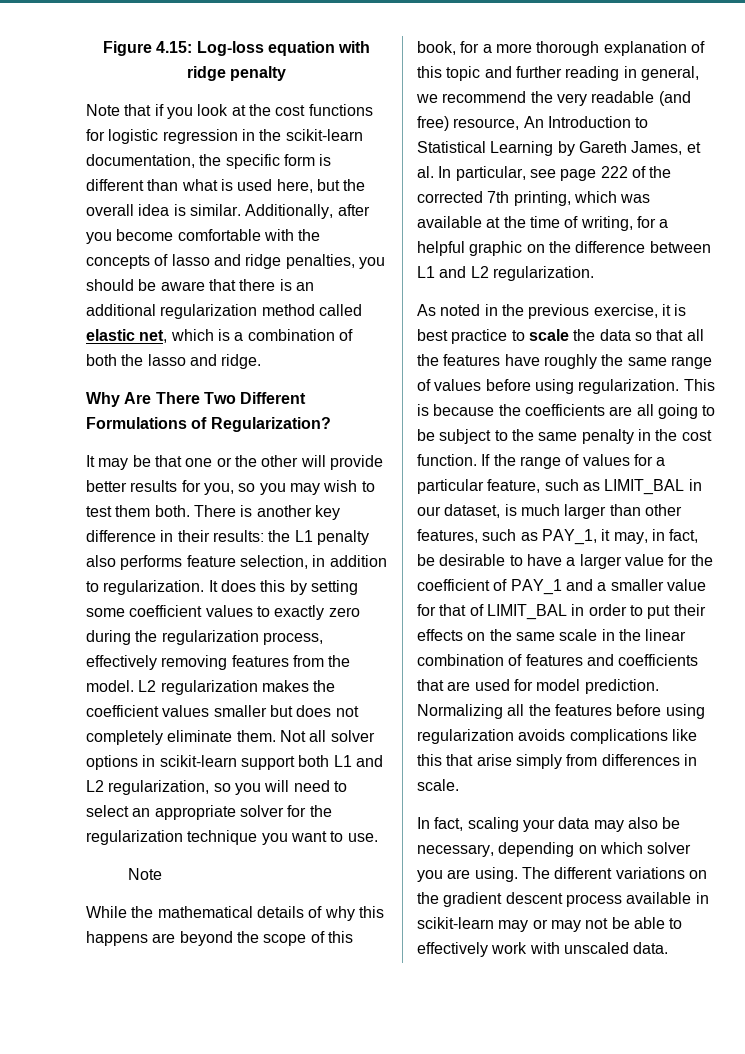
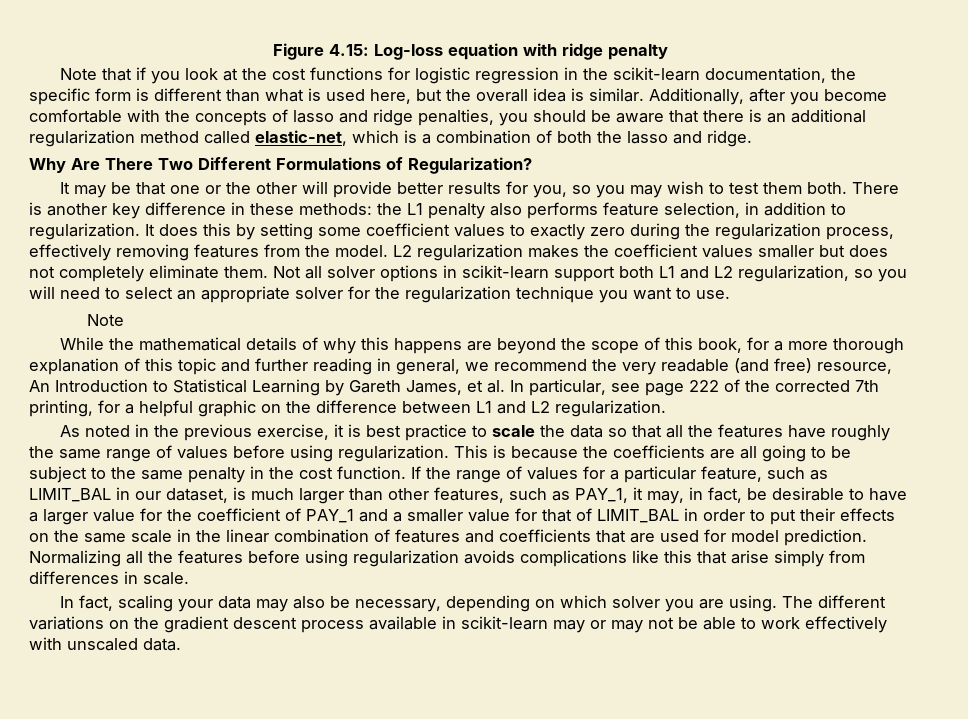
- Additionally, after you become comfortable with the concepts of lasso and ridge penalties, you should be aware that there is an additional regularization method called elastic net, which is a combination of both the lasso and ridge.
+ Additionally, after you become comfortable with the concepts of lasso and ridge penalties, you should be aware that there is an additional regularization method called elastic-net, which is a combination of both the lasso and ridge.
- There is another key difference in their results: the L1 penalty also performs feature selection, in addition to regularization.
+ There is another key difference in these methods: the L1 penalty also performs feature selection, in addition to regularization.
- While the mathematical details of why this happens are beyond the scope of this book, for a more thorough explanation of this topic and further reading in general, we recommend the very readable (and free) resource, An Introduction to Statistical Learning by Gareth James, et al. In particular, see page 222 of the corrected 7th printing, which was available at the time of writing, for a helpful graphic on the difference between L1 and L2 regularization.
+ While the mathematical details of why this happens are beyond the scope of this book, for a more thorough explanation of this topic and further reading in general, we recommend the very readable (and free) resource, An Introduction to Statistical Learning by Gareth James, et al. In particular, see page 222 of the corrected 7th printing, for a helpful graphic on the difference between L1 and L2 regularization.
- The different variations on the gradient descent process available in scikit-learn may or may not be able to effectively work with unscaled data.
+ The different variations on the gradient descent process available in scikit-learn may or may not be able to work effectively with unscaled data.

